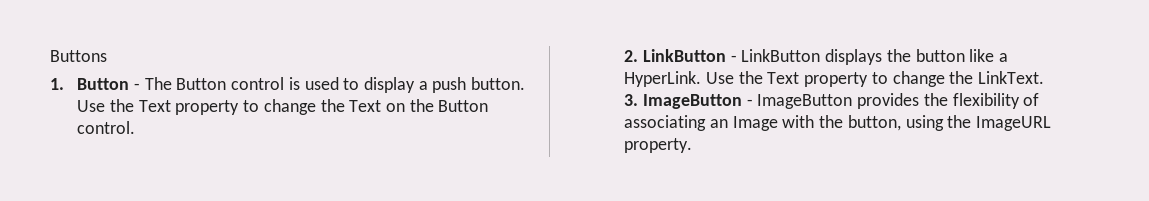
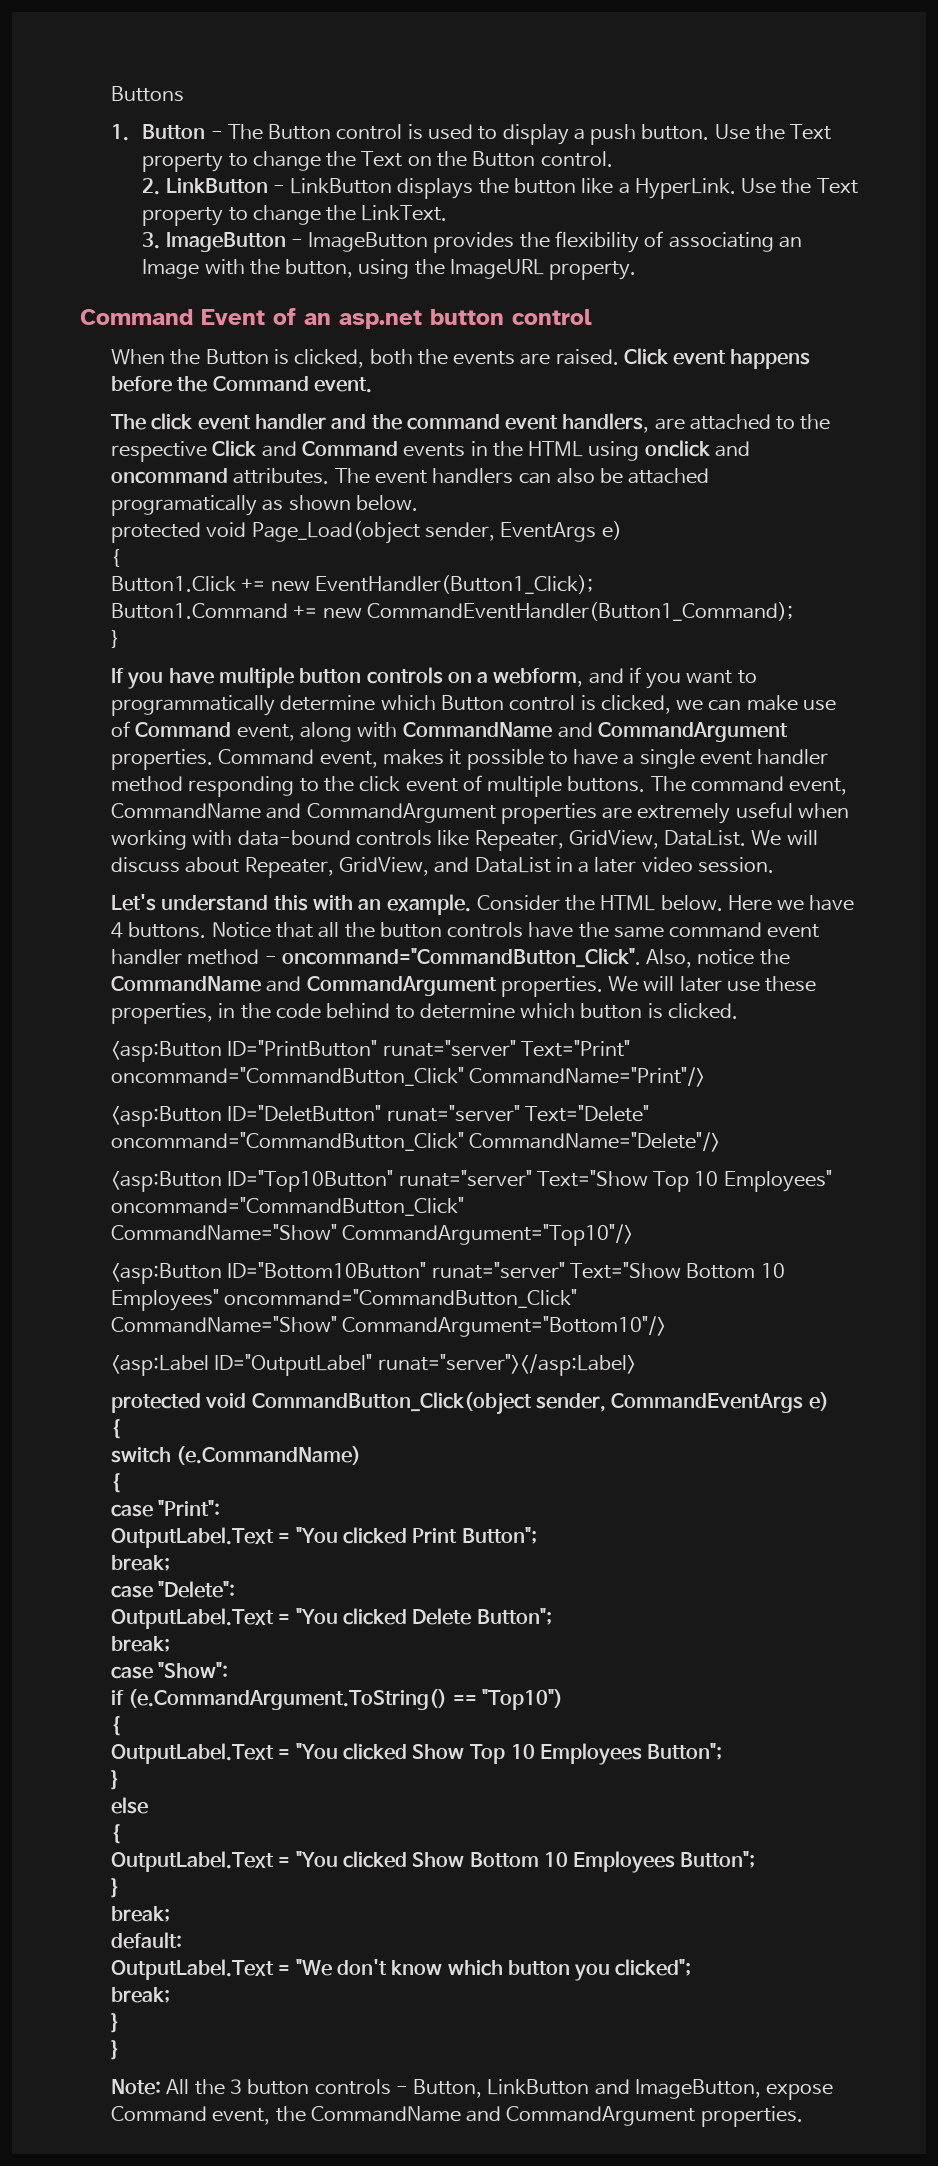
+ Command Event of an asp.net button control
+ When the Button is clicked, both the events are raised. Click event happens before the Command event.
+ The click event handler and the command event handlers, are attached to the respective Click and Command events in the HTML using onclick and oncommand attributes. The event handlers can also be attached programatically as shown below.
+ protected void Page_Load(object sender, EventArgs e)
+ {
+ Button1.Click += new EventHandler(Button1_Click);
+ Button1.Command += new CommandEventHandler(Button1_Command);
+ }
+ If you have multiple button controls on a webform, and if you want to programmatically determine which Button control is clicked, we can make use of Command event, along with CommandName and CommandArgument properties. Command event, makes it possible to have a single event handler method responding to the click event of multiple buttons. The command event, CommandName and CommandArgument properties are extremely useful when working with data-bound controls like Repeater, GridView, DataList. We will discuss about Repeater, GridView, and DataList in a later video session.
+ Let's understand this with an example. Consider the HTML below. Here we have 4 buttons. Notice that all the button controls have the same command event handler method - oncommand="CommandButton_Click". Also, notice the CommandName and CommandArgument properties. We will later use these properties, in the code behind to determine which button is clicked.
+ <asp:Button ID="PrintButton" runat="server" Text="Print" oncommand="CommandButton_Click" CommandName="Print"/>
+ <asp:Button ID="DeletButton" runat="server" Text="Delete" oncommand="CommandButton_Click" CommandName="Delete"/>
+ <asp:Button ID="Top10Button" runat="server" Text="Show Top 10 Employees" oncommand="CommandButton_Click"
+ CommandName="Show" CommandArgument="Top10"/>
+ <asp:Button ID="Bottom10Button" runat="server" Text="Show Bottom 10 Employees" oncommand="CommandButton_Click"
+ CommandName="Show" CommandArgument="Bottom10"/>
+ <asp:Label ID="OutputLabel" runat="server"></asp:Label>
+ protected void CommandButton_Click(object sender, CommandEventArgs e)
+ {
+ switch (e.CommandName)
+ {
+ case "Print":
+ OutputLabel.Text = "You clicked Print Button";
+ break;
+ case "Delete":
+ OutputLabel.Text = "You clicked Delete Button";
+ break;
+ case "Show":
+ if (e.CommandArgument.ToString() == "Top10")
+ {
+ OutputLabel.Text = "You clicked Show Top 10 Employees Button";
+ }
+ else
+ {
+ OutputLabel.Text = "You clicked Show Bottom 10 Employees Button";
+ }
+ break;
+ default:
+ OutputLabel.Text = "We don't know which button you clicked";
+ break;
+ }
+ }
+ Note: All the 3 button controls - Button, LinkButton and ImageButton, expose Command event, the CommandName and CommandArgument properties.

